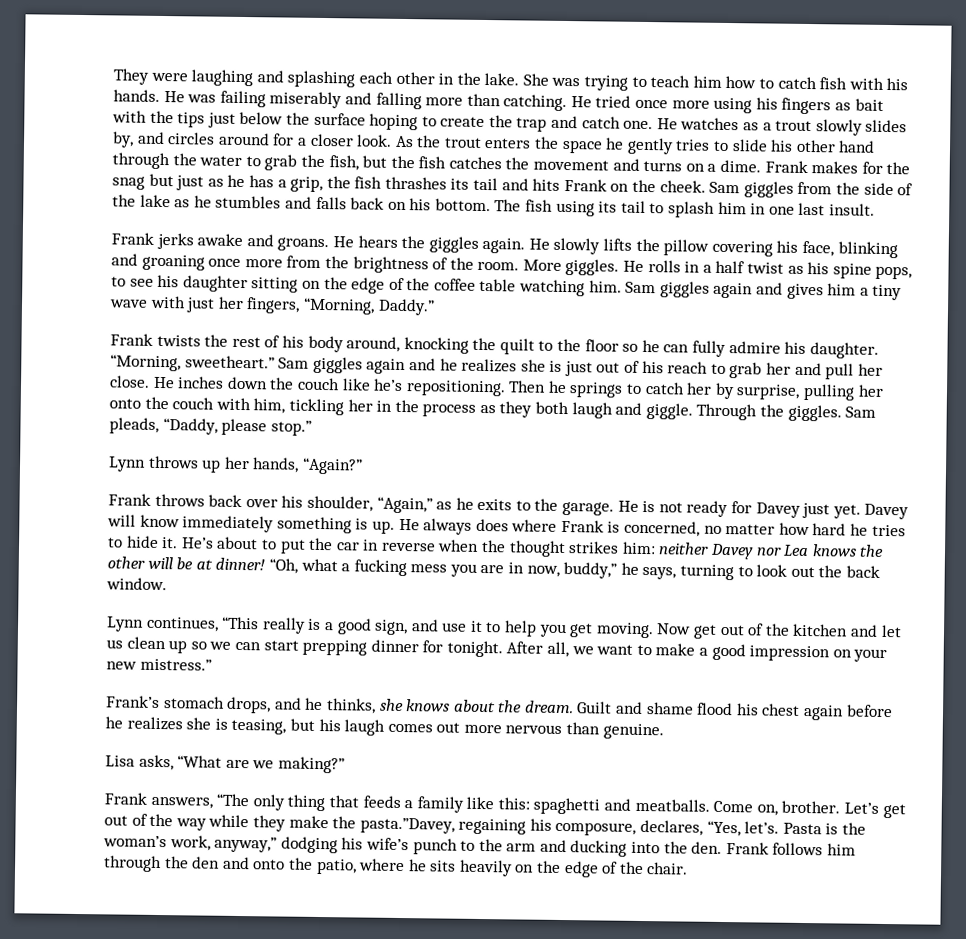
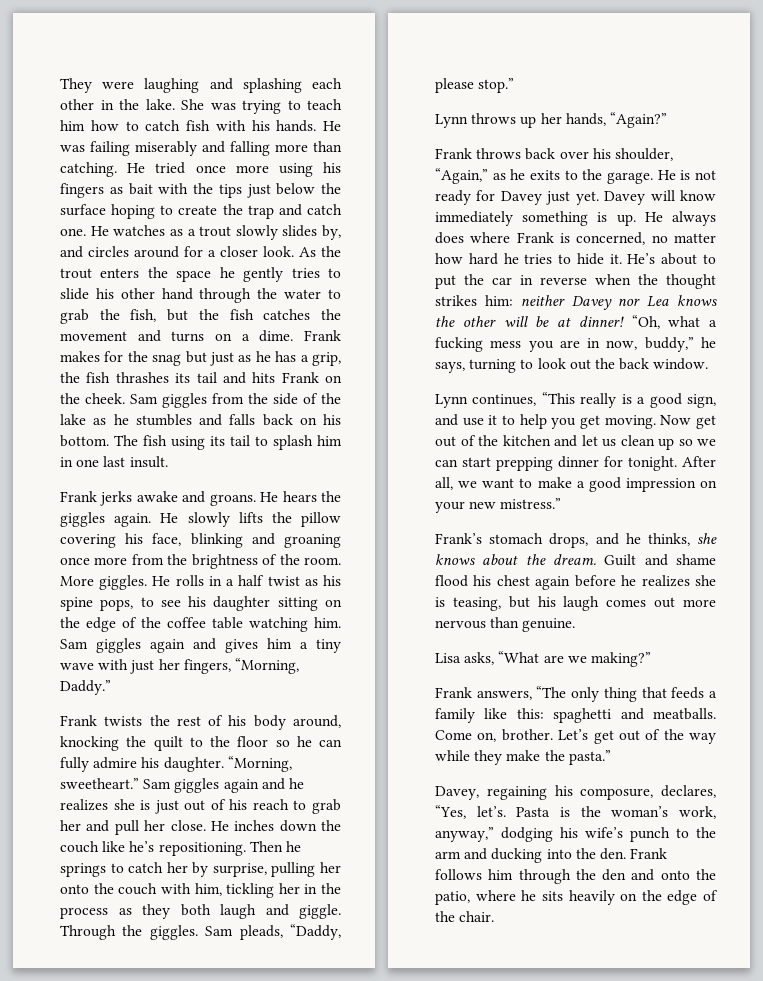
- Let’s get out of the way while they make the pasta.”Davey, regaining his composure, declares, “Yes, let’s.
+ Let’s get out of the way while they make the pasta.”
+ Davey, regaining his composure, declares, “Yes, let’s.

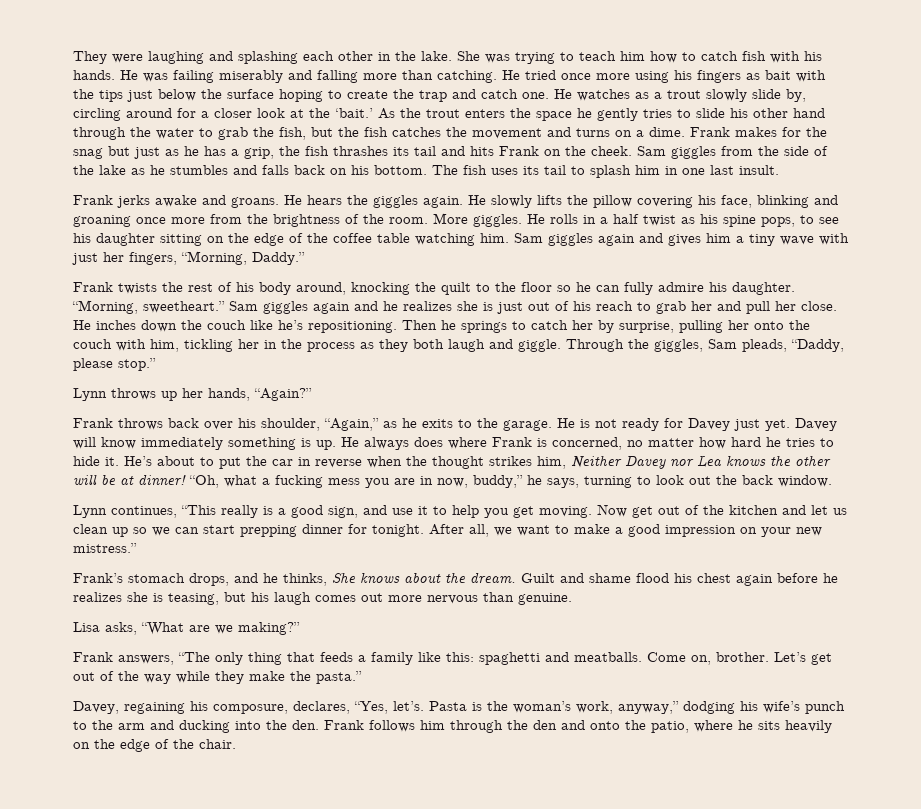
- He watches as a trout slowly slides by, and circles around for a closer look.
+ He watches as a trout slowly slide by, circling around for a closer look at the ‘bait.’
- The fish using its tail to splash him in one last insult.
+ The fish uses its tail to splash him in one last insult.
- Through the giggles. Sam pleads, “Daddy, please stop.”
+ Through the giggles, Sam pleads, “Daddy, please stop.”
- He’s about to put the car in reverse when the thought strikes him: neither Davey nor Lea knows the other will be at dinner!
+ He’s about to put the car in reverse when the thought strikes him, Neither Davey nor Lea knows the other will be at dinner!
- Frank’s stomach drops, and he thinks, she knows about the dream.
+ Frank’s stomach drops, and he thinks, She knows about the dream.

